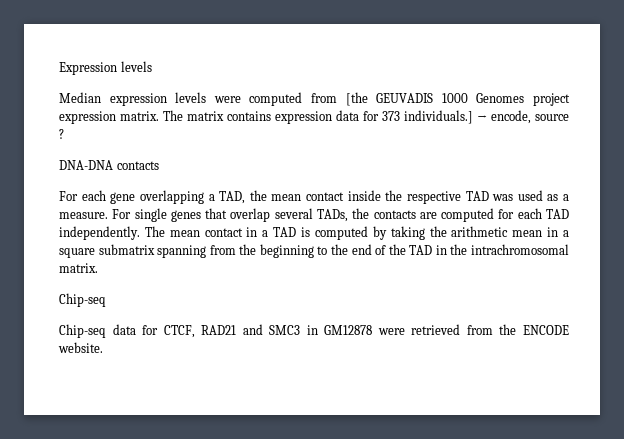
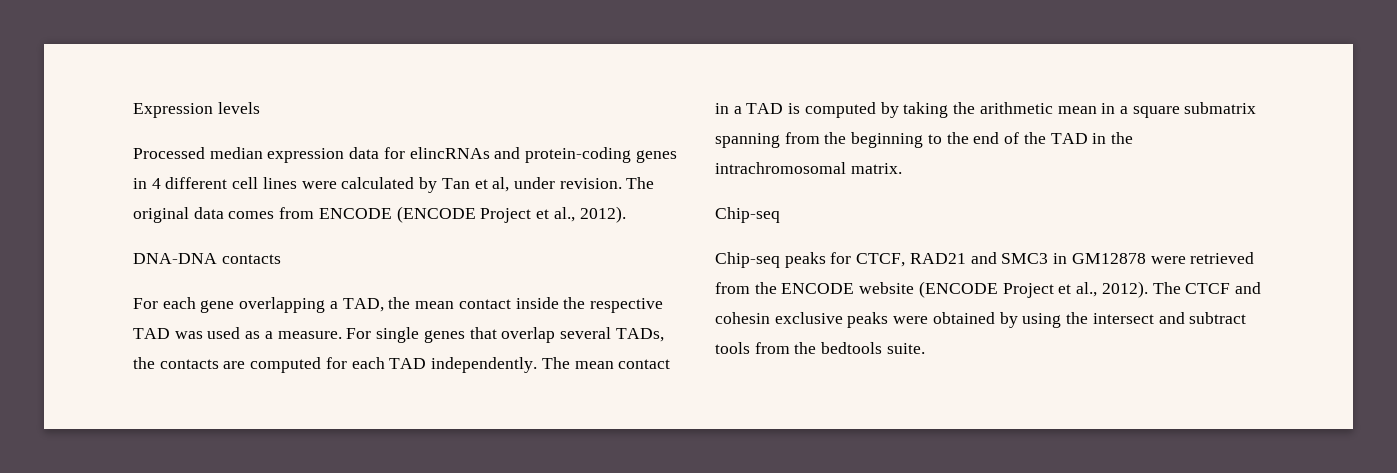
- Median expression levels were computed from [the GEUVADIS 1000 Genomes project expression matrix. The matrix contains expression data for 373 individuals.] → encode, source ?
+ Processed median expression data for elincRNAs and protein-coding genes in 4 different cell lines were calculated by Tan et al, under revision. The original data comes from ENCODE (ENCODE Project et al., 2012).
- Chip-seq data for CTCF, RAD21 and SMC3 in GM12878 were retrieved from the ENCODE website.
+ Chip-seq peaks for CTCF, RAD21 and SMC3 in GM12878 were retrieved from the ENCODE website (ENCODE Project et al., 2012). The CTCF and cohesin exclusive peaks were obtained by using the intersect and subtract tools from the bedtools suite.

